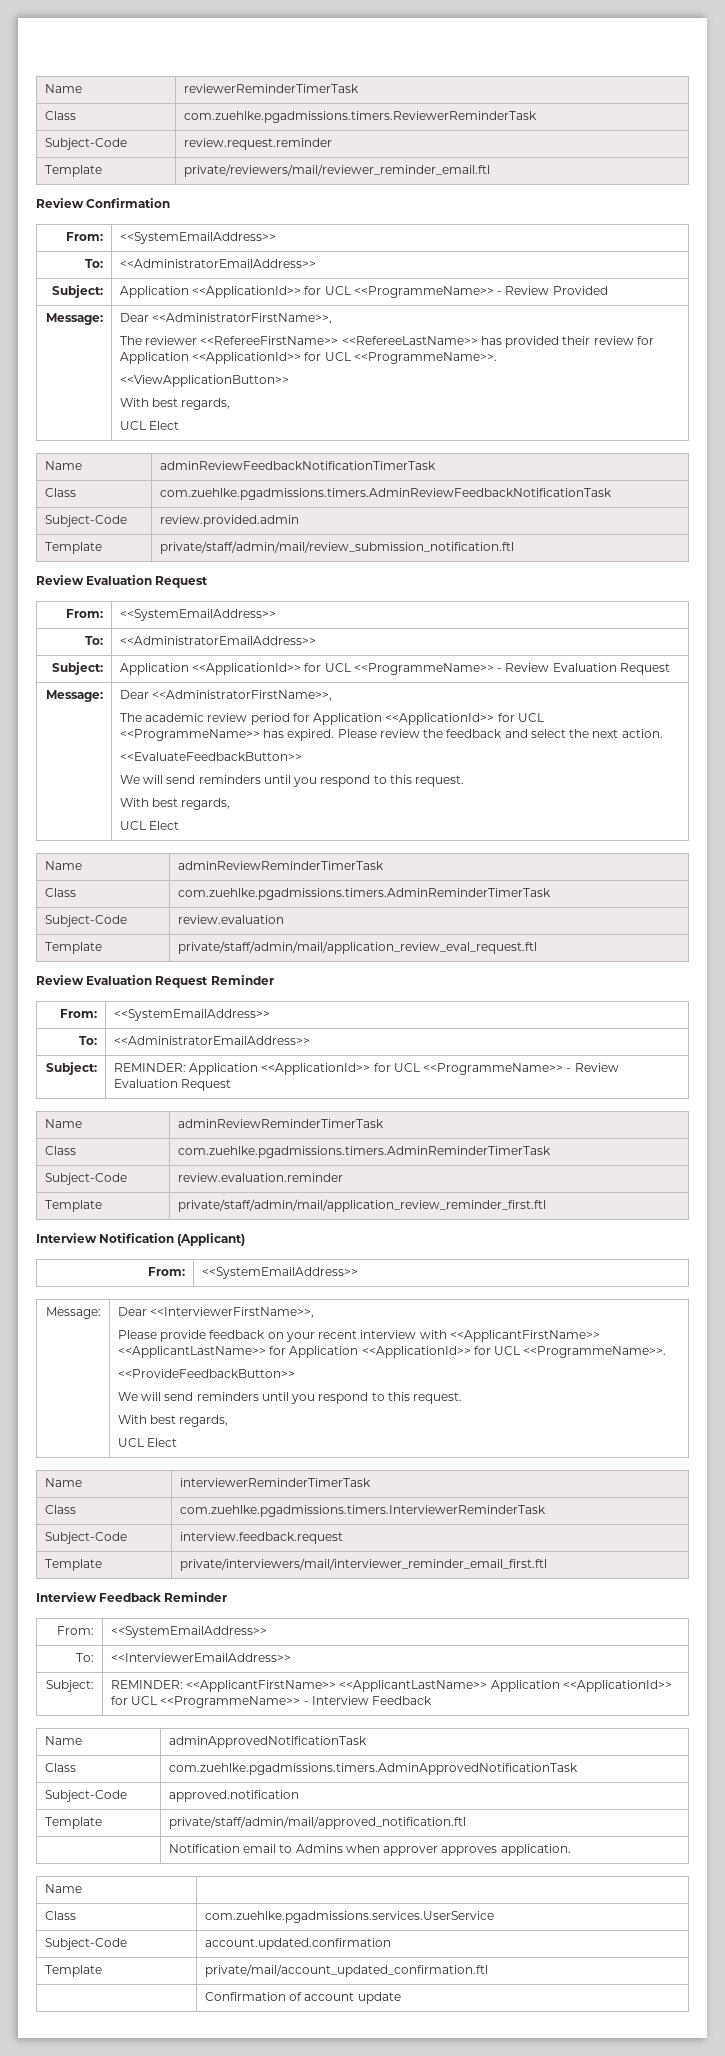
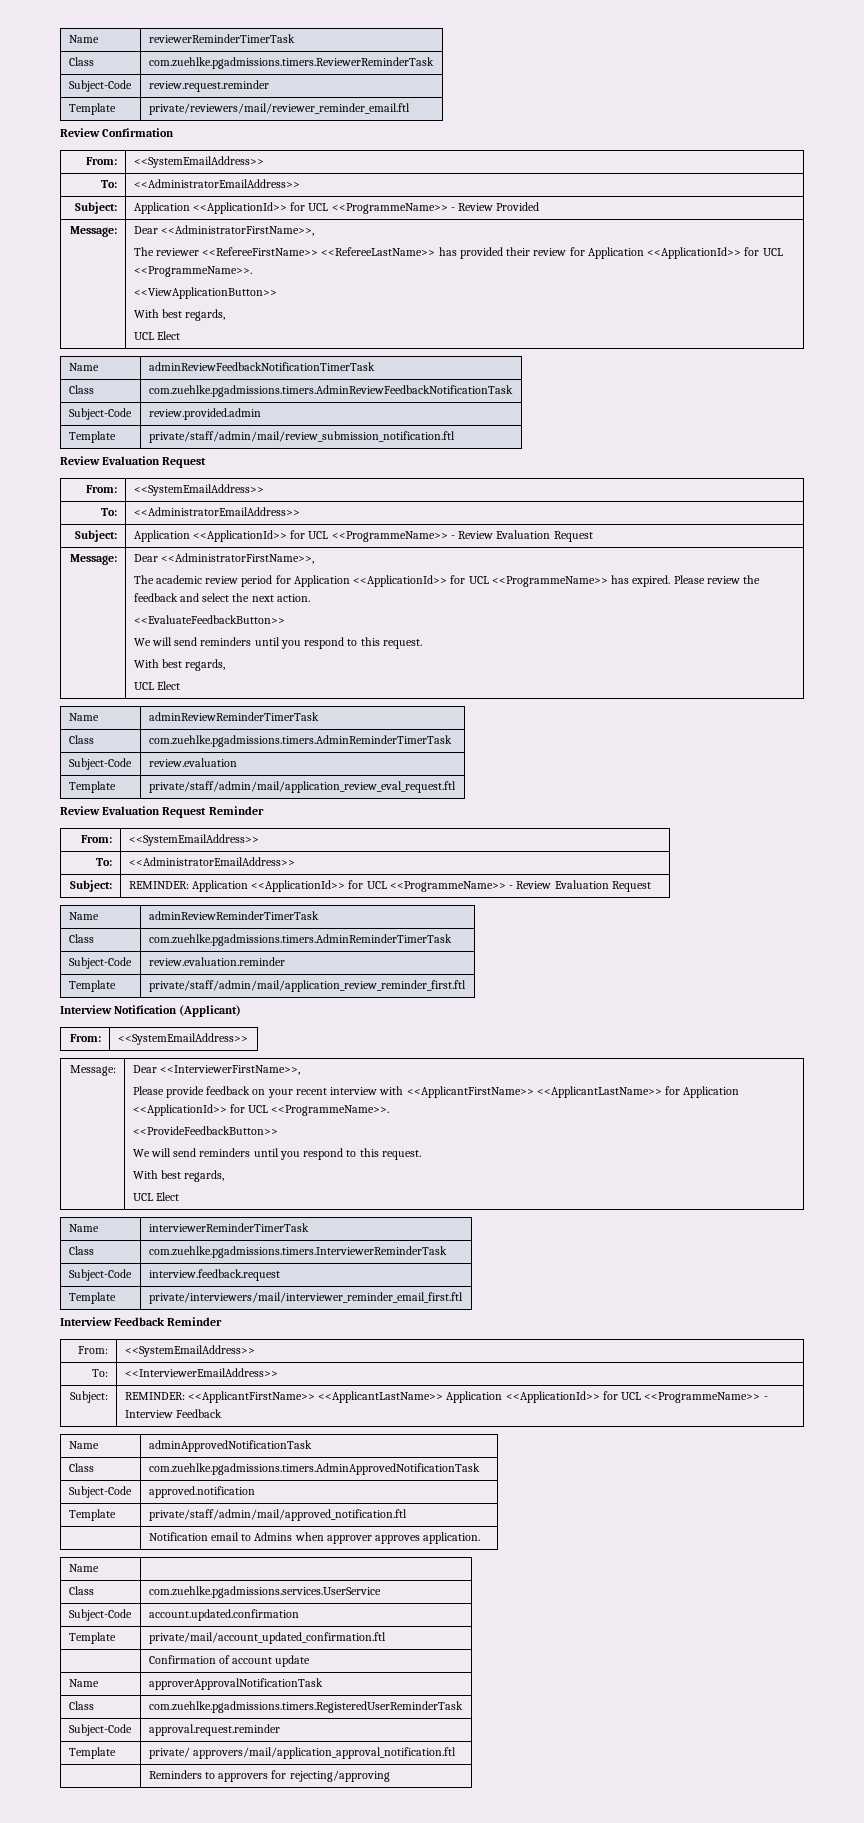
+ Name | approverApprovalNotificationTask
+ Class | com.zuehlke.pgadmissions.timers.RegisteredUserReminderTask
+ Subject-Code | approval.request.reminder
+ Template | private/ approvers/mail/application_approval_notification.ftl
+ | Reminders to approvers for rejecting/approving

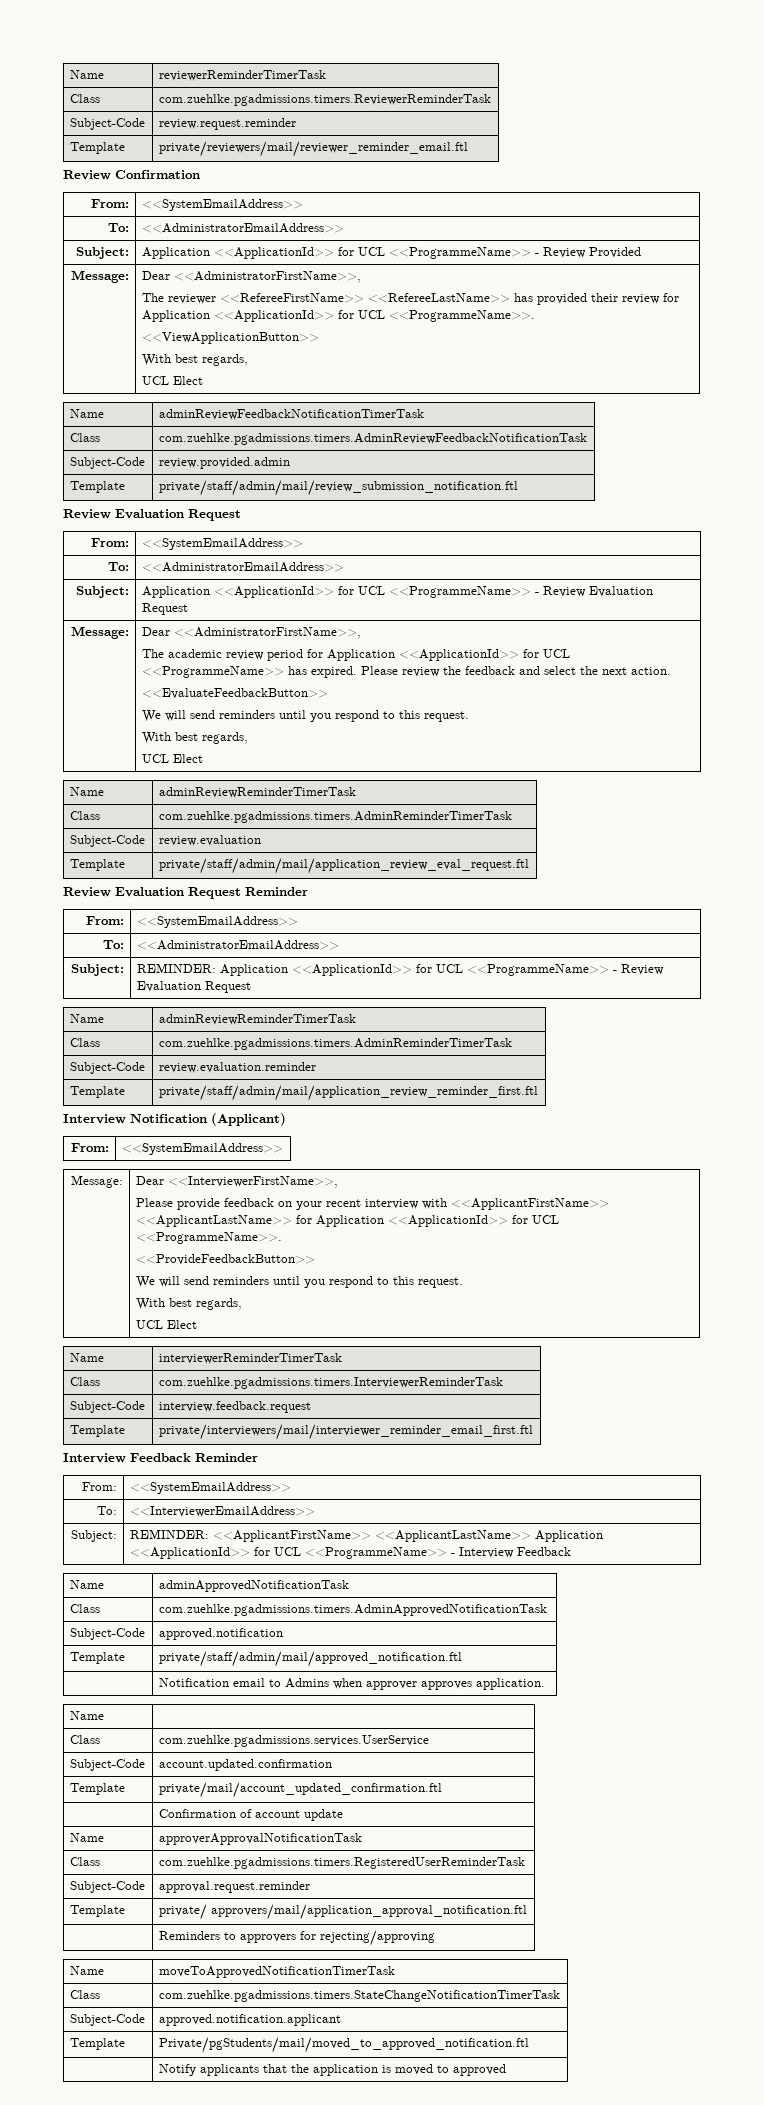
+ Name | moveToApprovedNotificationTimerTask
+ Class | com.zuehlke.pgadmissions.timers.StateChangeNotificationTimerTask
+ Subject-Code | approved.notification.applicant
+ Template | Private/pgStudents/mail/moved_to_approved_notification.ftl
+ | Notify applicants that the application is moved to approved

